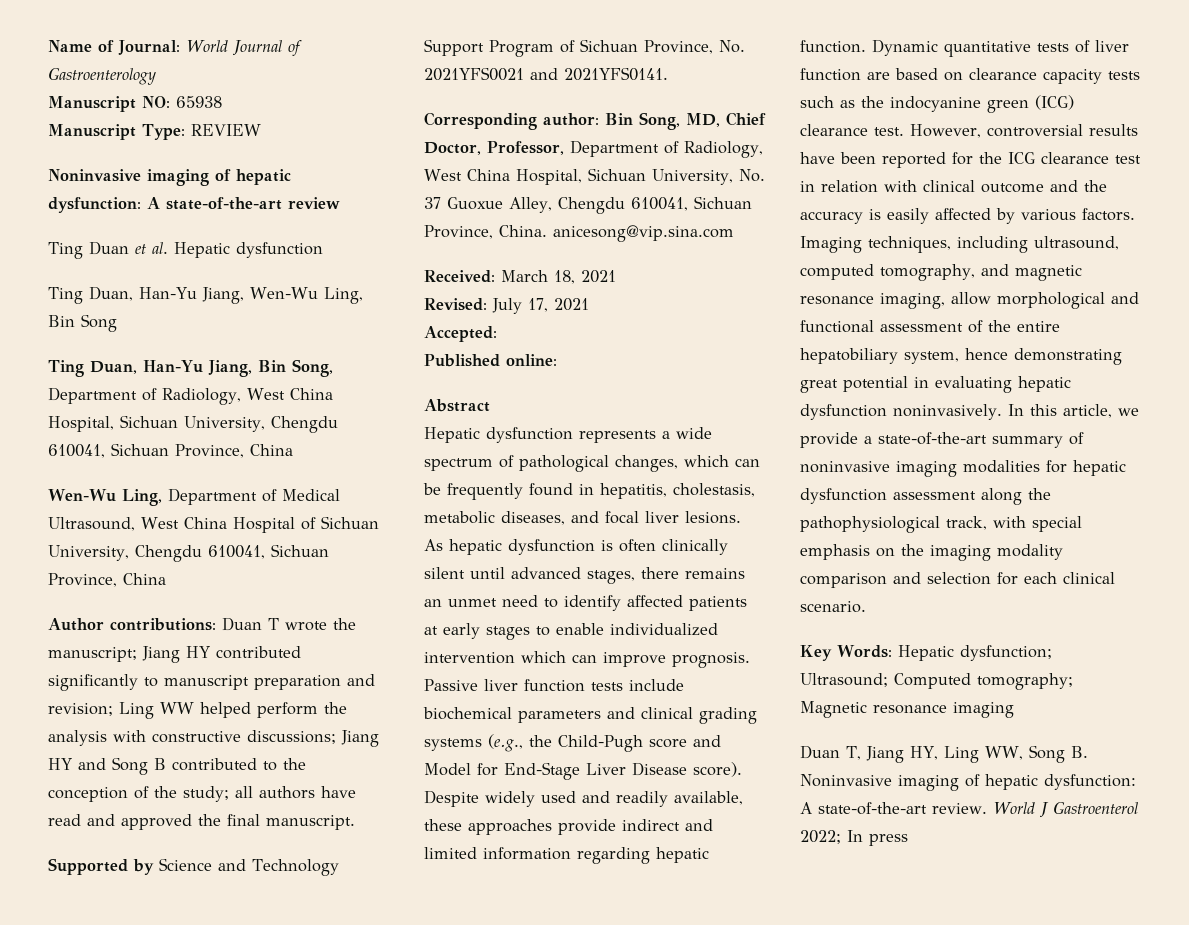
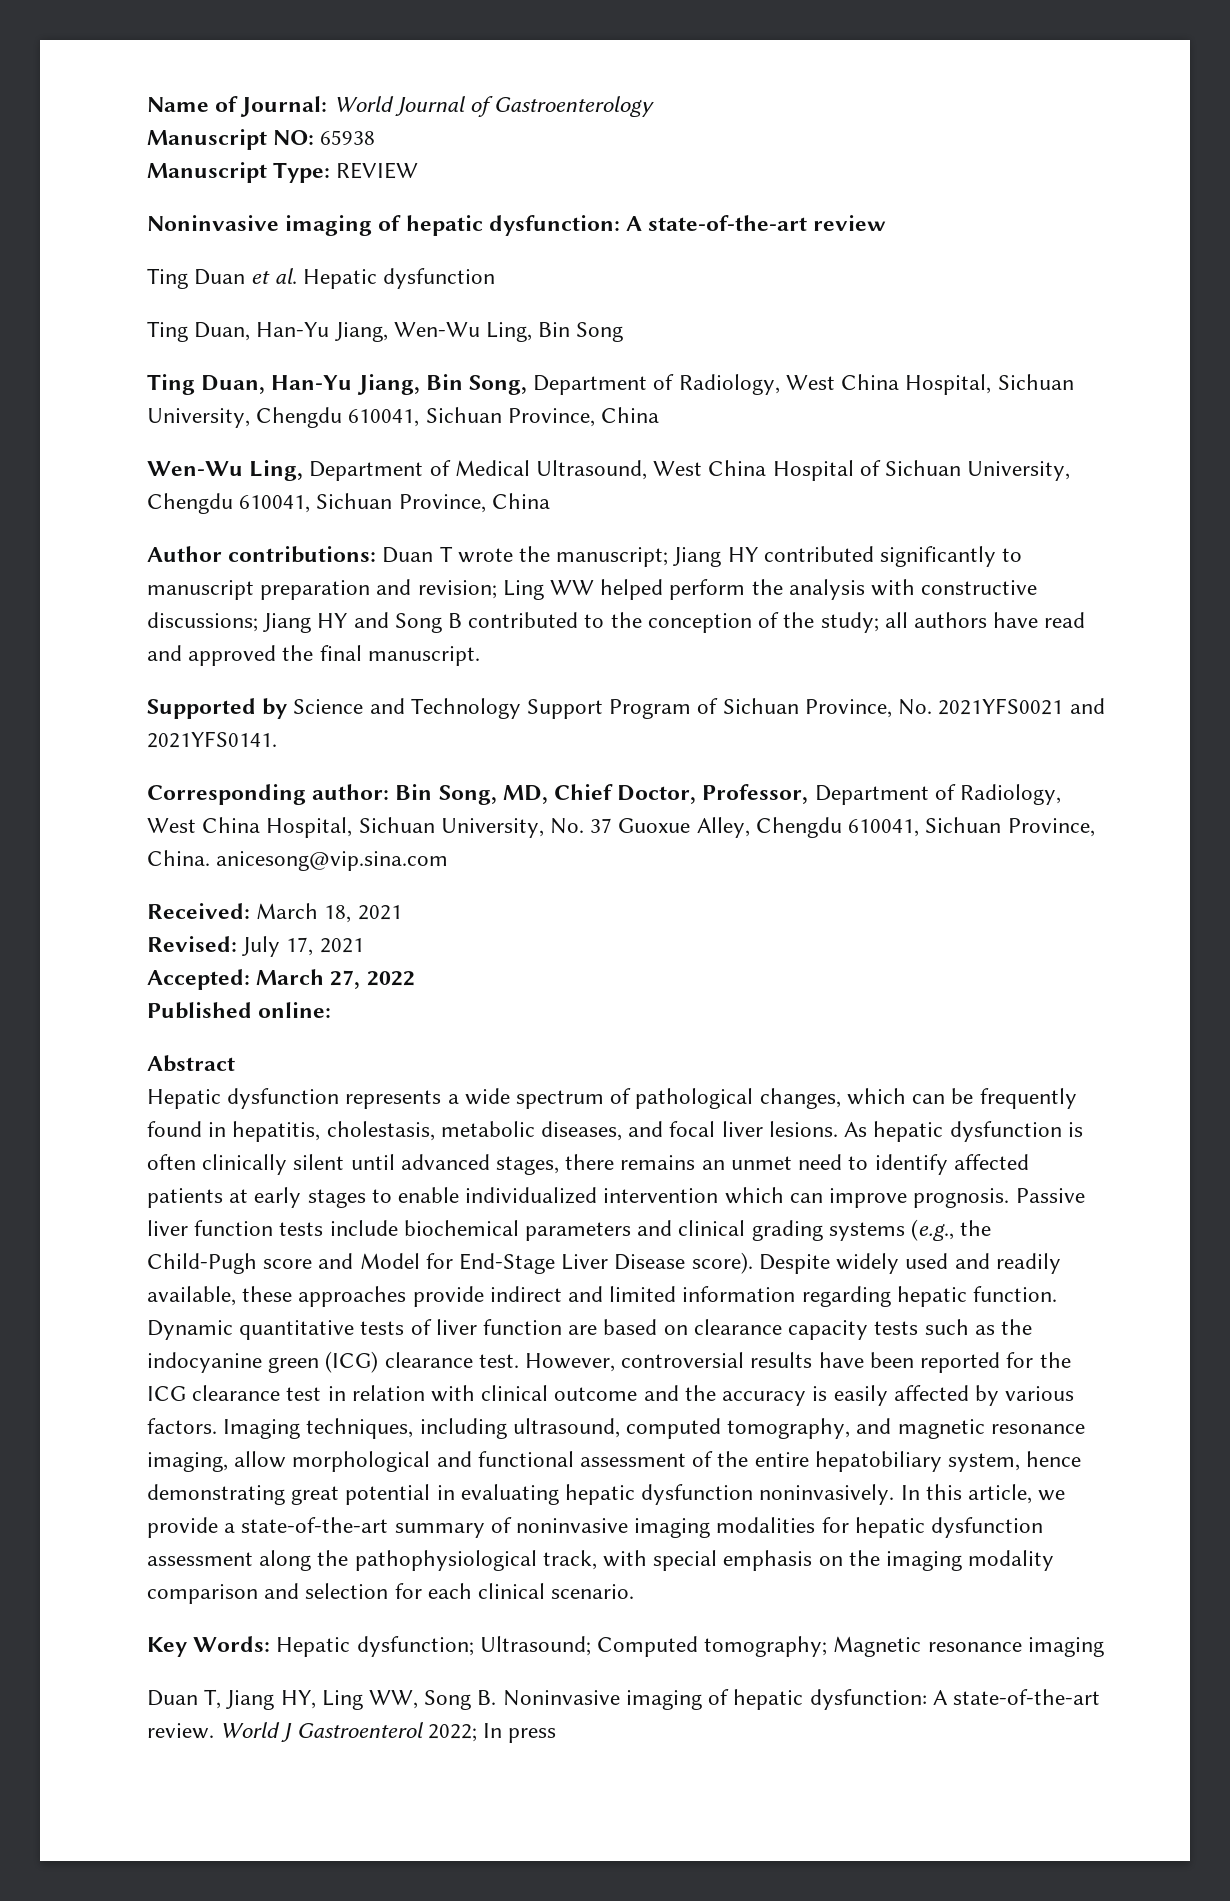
- Accepted:
+ Accepted: March 27, 2022

